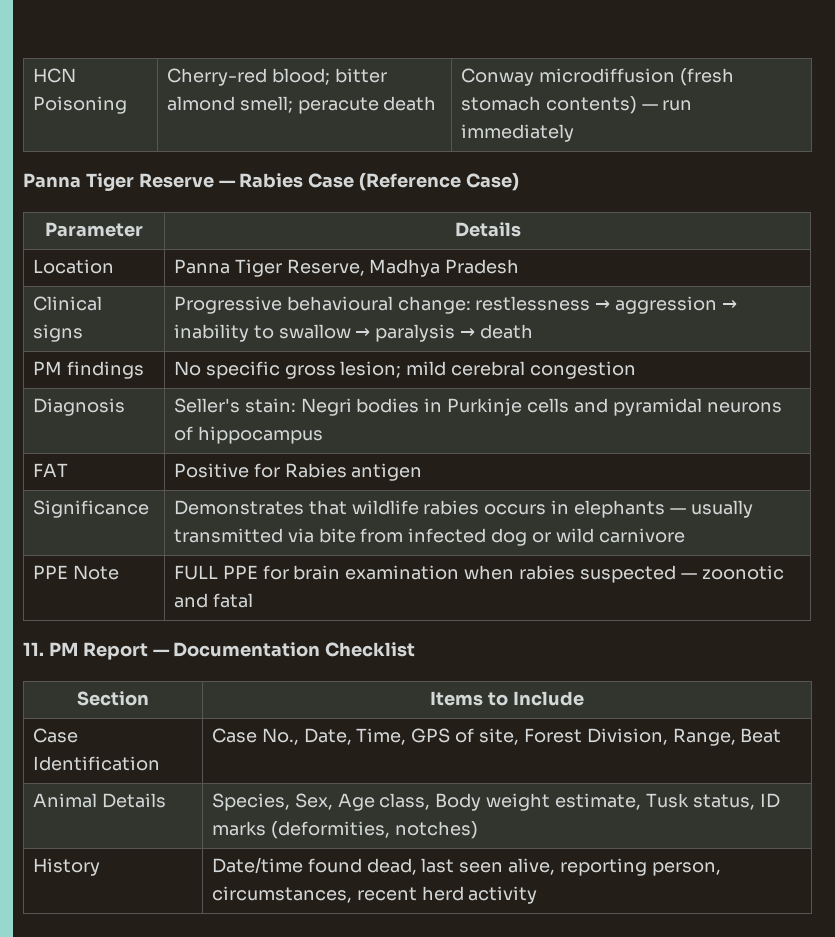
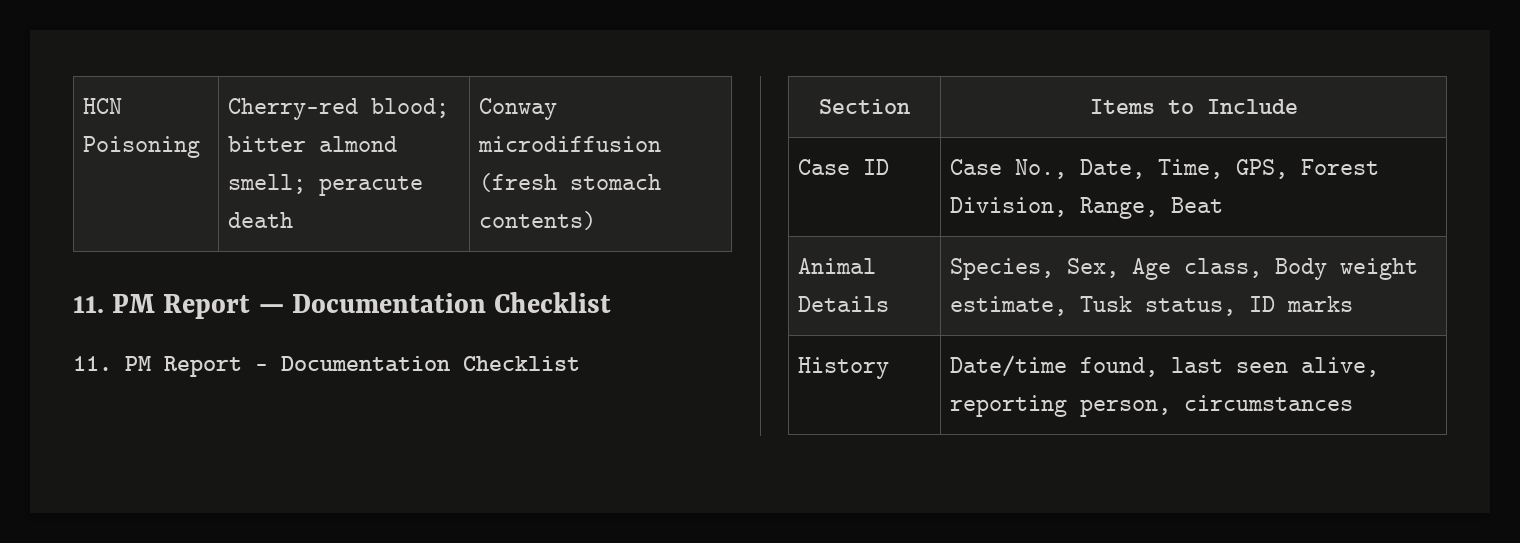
- HCN Poisoning | Cherry-red blood; bitter almond smell; peracute death | Conway microdiffusion (fresh stomach contents) — run immediately
- Panna Tiger Reserve — Rabies Case (Reference Case)
- Parameter | Details
- Location | Panna Tiger Reserve, Madhya Pradesh
- Clinical signs | Progressive behavioural change: restlessness → aggression → inability to swallow → paralysis → death
- PM findings | No specific gross lesion; mild cerebral congestion
- Diagnosis | Seller's stain: Negri bodies in Purkinje cells and pyramidal neurons of hippocampus
- FAT | Positive for Rabies antigen
- Significance | Demonstrates that wildlife rabies occurs in elephants — usually transmitted via bite from infected dog or wild carnivore
- PPE Note | FULL PPE for brain examination when rabies suspected — zoonotic and fatal
+ HCN Poisoning | Cherry-red blood; bitter almond smell; peracute death | Conway microdiffusion (fresh stomach contents)
+ 11. PM Report — Documentation Checklist
- Case Identification | Case No., Date, Time, GPS of site, Forest Division, Range, Beat
+ Case ID | Case No., Date, Time, GPS, Forest Division, Range, Beat
- Animal Details | Species, Sex, Age class, Body weight estimate, Tusk status, ID marks (deformities, notches)
+ Animal Details | Species, Sex, Age class, Body weight estimate, Tusk status, ID marks
- History | Date/time found dead, last seen alive, reporting person, circumstances, recent herd activity
+ History | Date/time found, last seen alive, reporting person, circumstances

